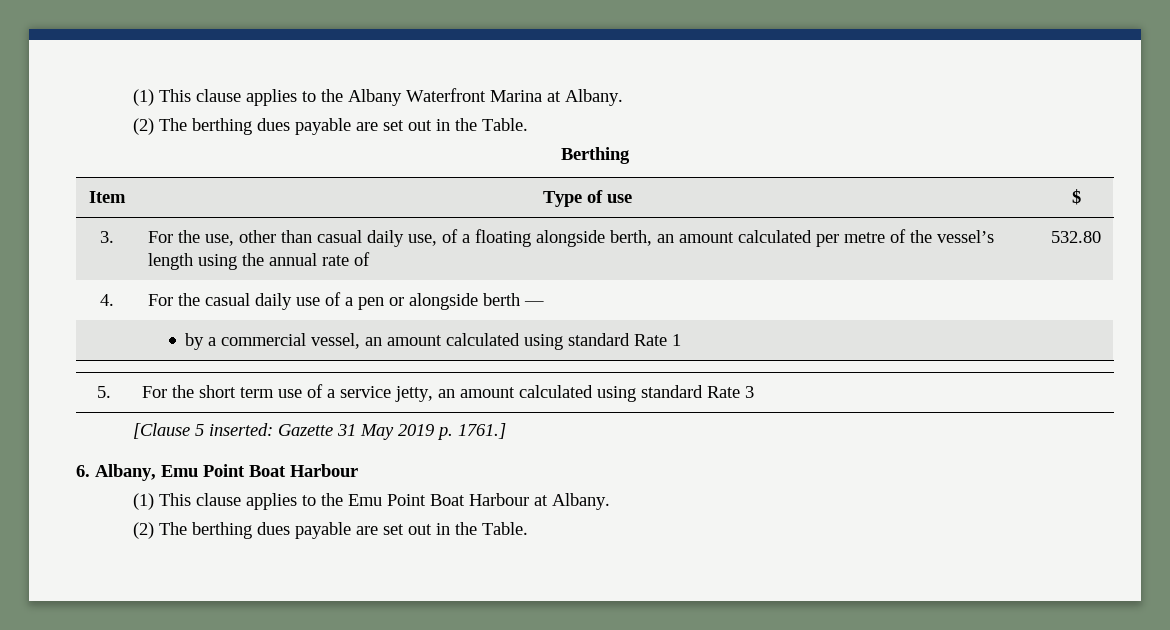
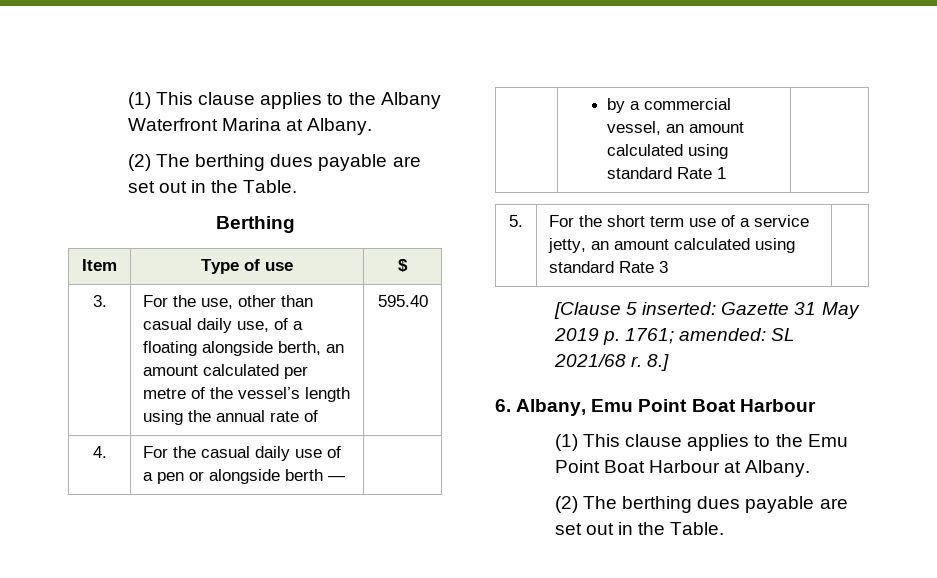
- 3. | For the use, other than casual daily use, of a floating alongside berth, an amount calculated per metre of the vessel’s length using the annual rate of | 532.80
+ 3. | For the use, other than casual daily use, of a floating alongside berth, an amount calculated per metre of the vessel’s length using the annual rate of | 595.40
- [Clause 5 inserted: Gazette 31 May 2019 p. 1761.]
+ [Clause 5 inserted: Gazette 31 May 2019 p. 1761; amended: SL 2021/68 r. 8.]

